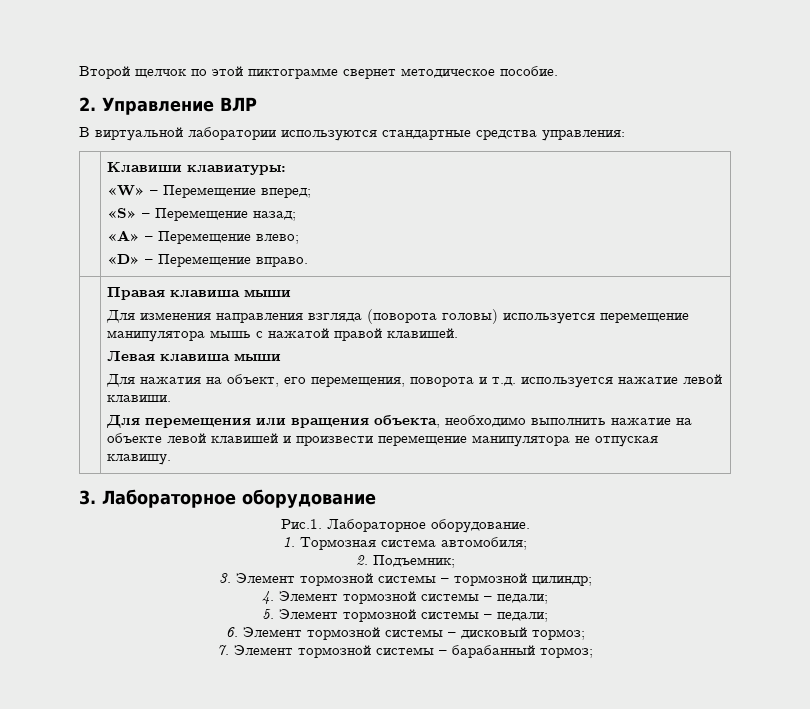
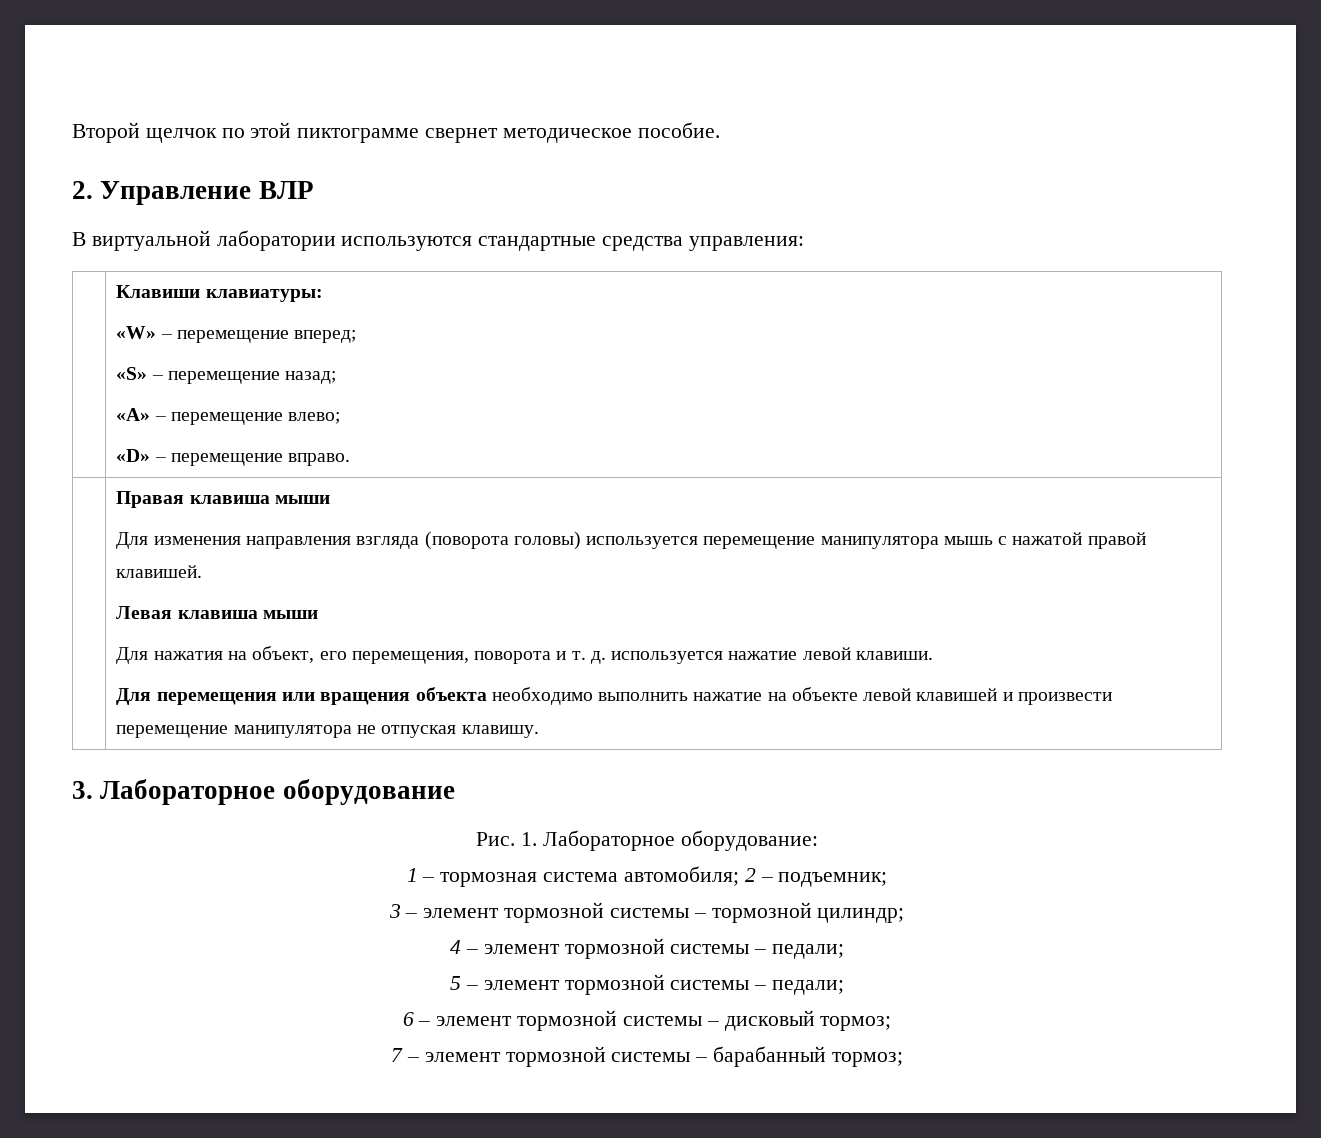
  | Клавиши клавиатуры:
- «W» – Перемещение вперед;
- «S» – Перемещение назад;
- «A» – Перемещение влево;
- «D» – Перемещение вправо.
+ «W» – перемещение вперед;
+ «S» – перемещение назад;
+ «A» – перемещение влево;
+ «D» – перемещение вправо.
- Для нажатия на объект, его перемещения, поворота и т.д. используется нажатие левой клавиши.
+ Для нажатия на объект, его перемещения, поворота и т. д. используется нажатие левой клавиши.
- Для перемещения или вращения объекта, необходимо выполнить нажатие на объекте левой клавишей и произвести перемещение манипулятора не отпуская клавишу.
+ Для перемещения или вращения объекта необходимо выполнить нажатие на объекте левой клавишей и произвести перемещение манипулятора не отпуская клавишу.
- Рис.1. Лабораторное оборудование.
- 1. Тормозная система автомобиля;
- 2. Подъемник;
- 3. Элемент тормозной системы – тормозной цилиндр;
+ Рис. 1. Лабораторное оборудование:
+ 1 – тормозная система автомобиля; 2 – подъемник;
+ 3 – элемент тормозной системы – тормозной цилиндр;
- 4. Элемент тормозной системы – педали;
- 5. Элемент тормозной системы – педали;
- 6. Элемент тормозной системы – дисковый тормоз;
+ 4 – элемент тормозной системы – педали;
+ 5 – элемент тормозной системы – педали;
+ 6 – элемент тормозной системы – дисковый тормоз;
- 7. Элемент тормозной системы – барабанный тормоз;
+ 7 – элемент тормозной системы – барабанный тормоз;

